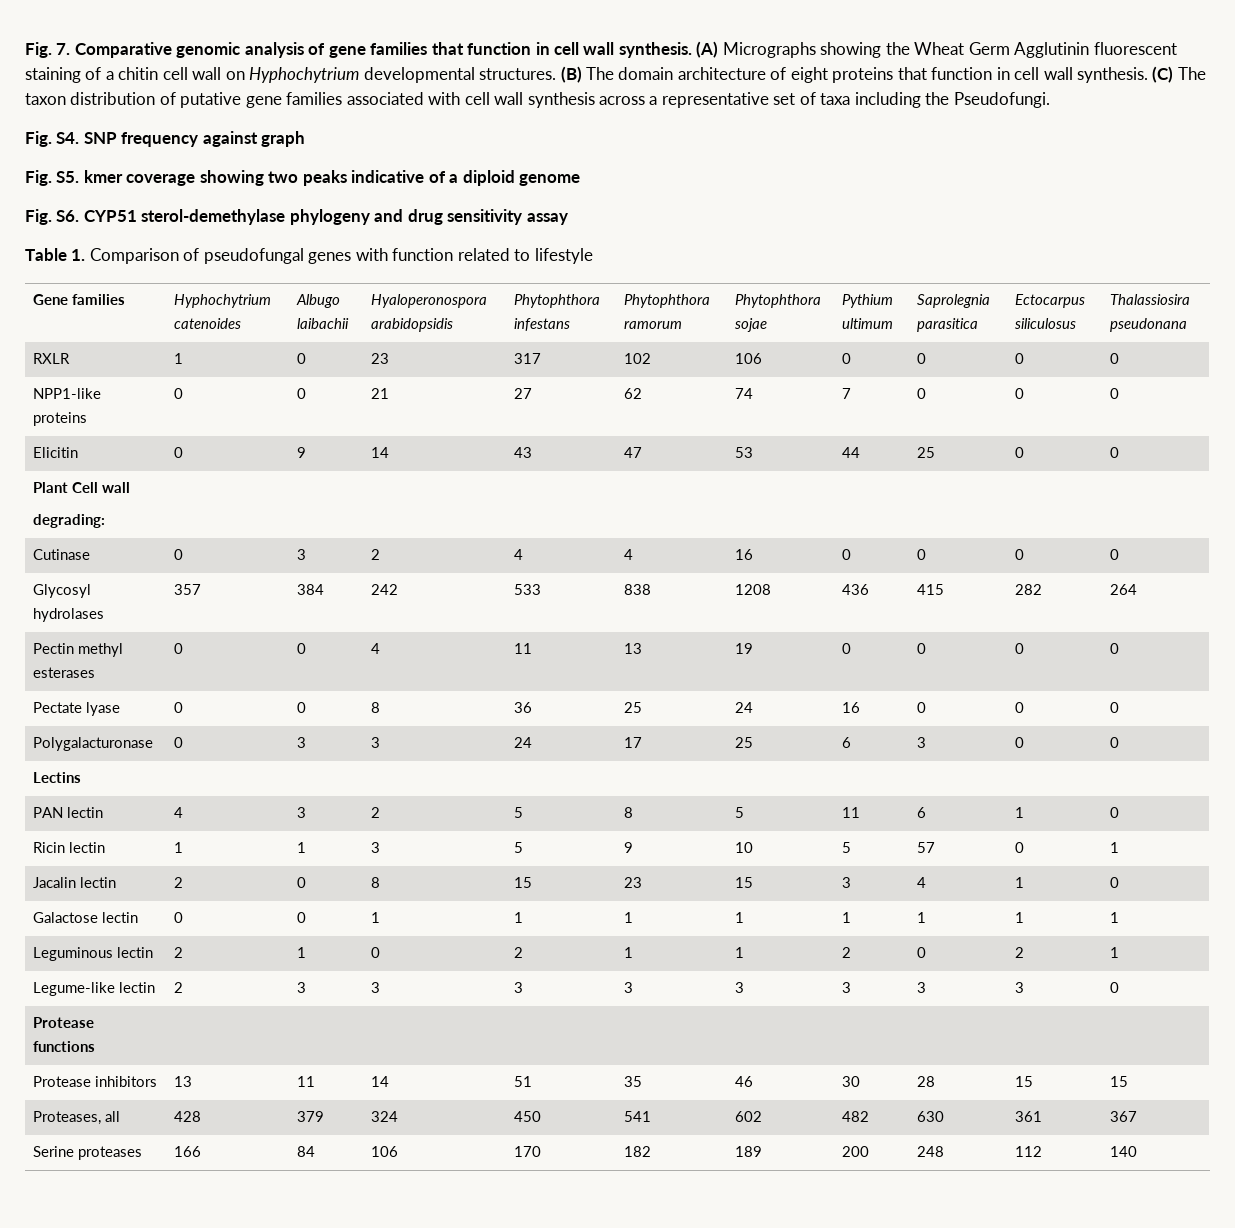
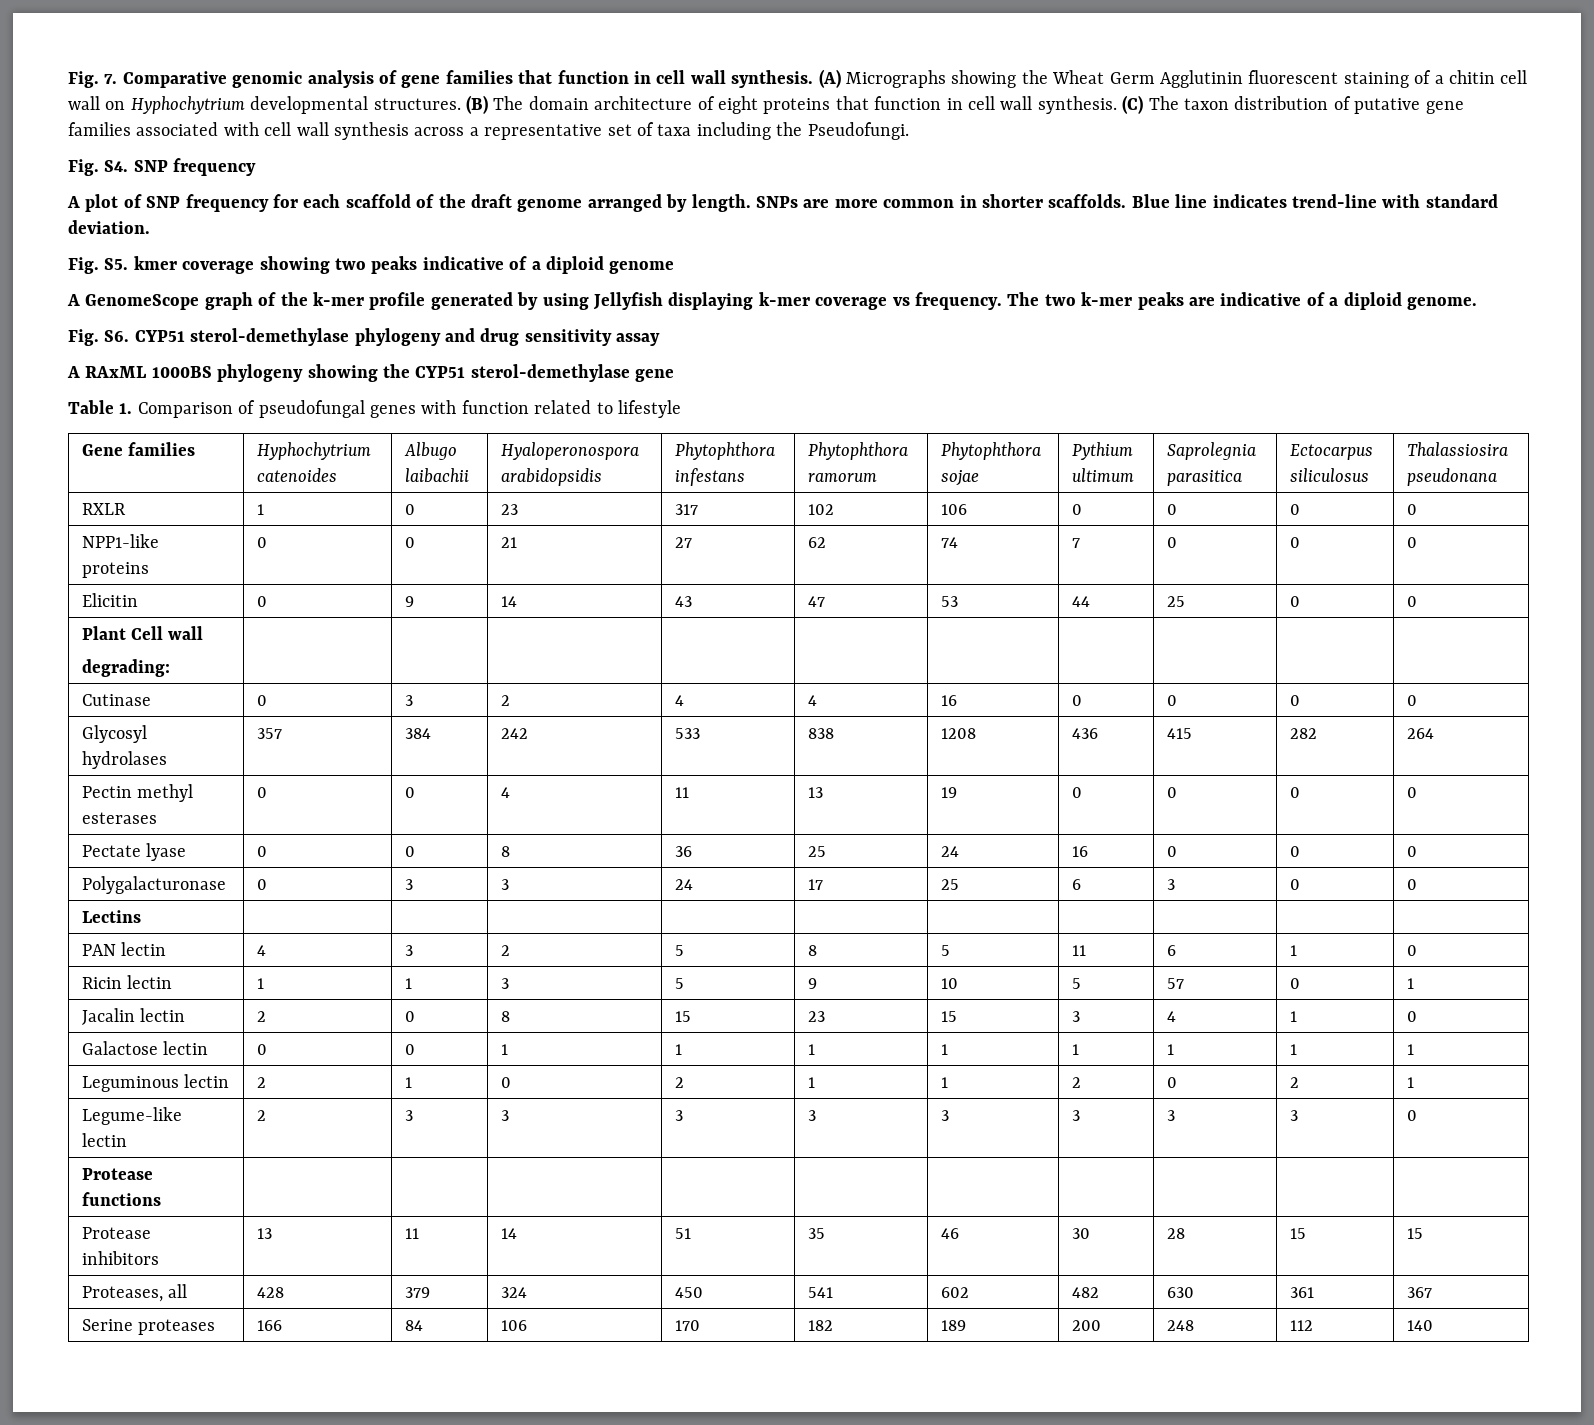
- Fig. S4. SNP frequency against graph
+ Fig. S4. SNP frequency
+ A plot of SNP frequency for each scaffold of the draft genome arranged by length. SNPs are more common in shorter scaffolds. Blue line indicates trend-line with standard deviation.
+ A GenomeScope graph of the k-mer profile generated by using Jellyfish displaying k-mer coverage vs frequency. The two k-mer peaks are indicative of a diploid genome.
+ A RAxML 1000BS phylogeny showing the CYP51 sterol-demethylase gene

